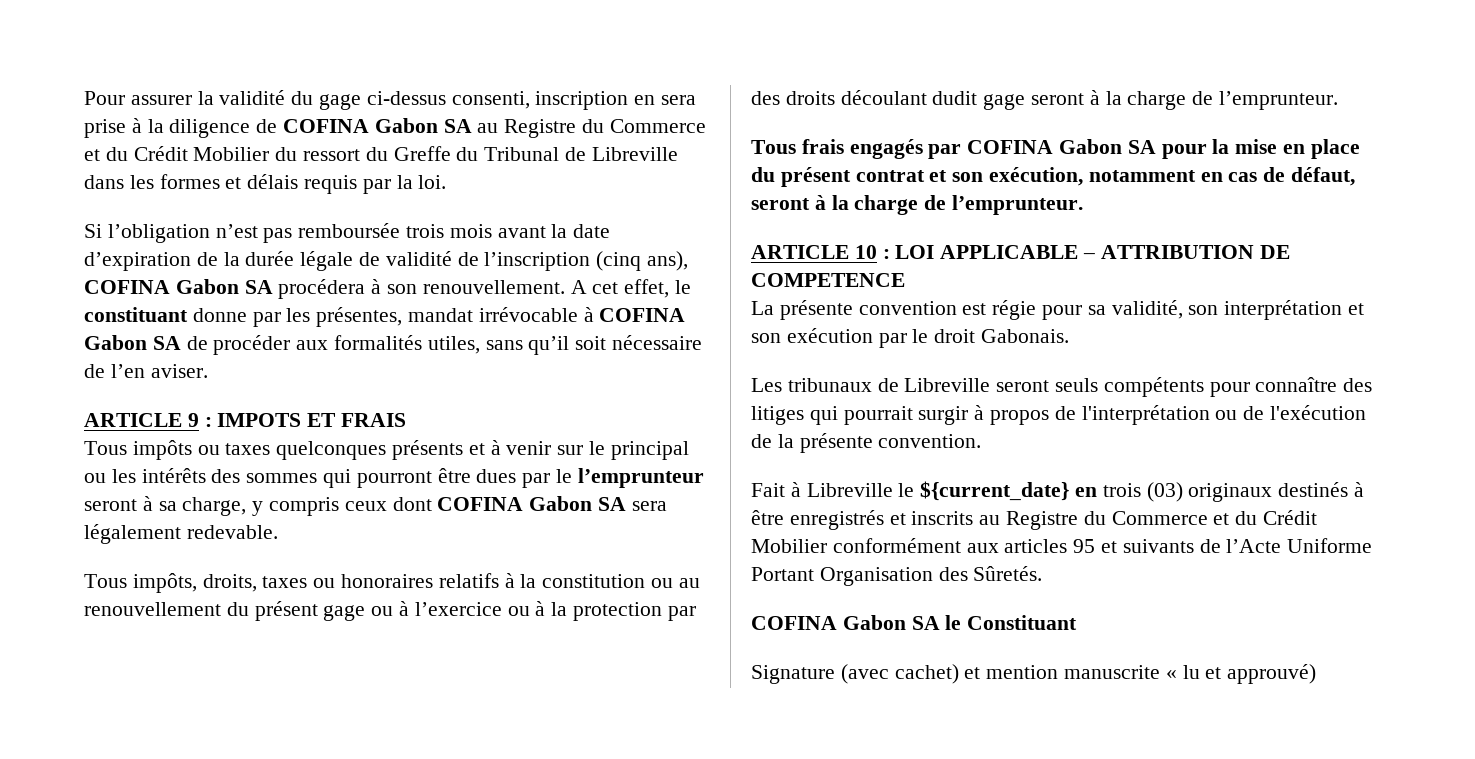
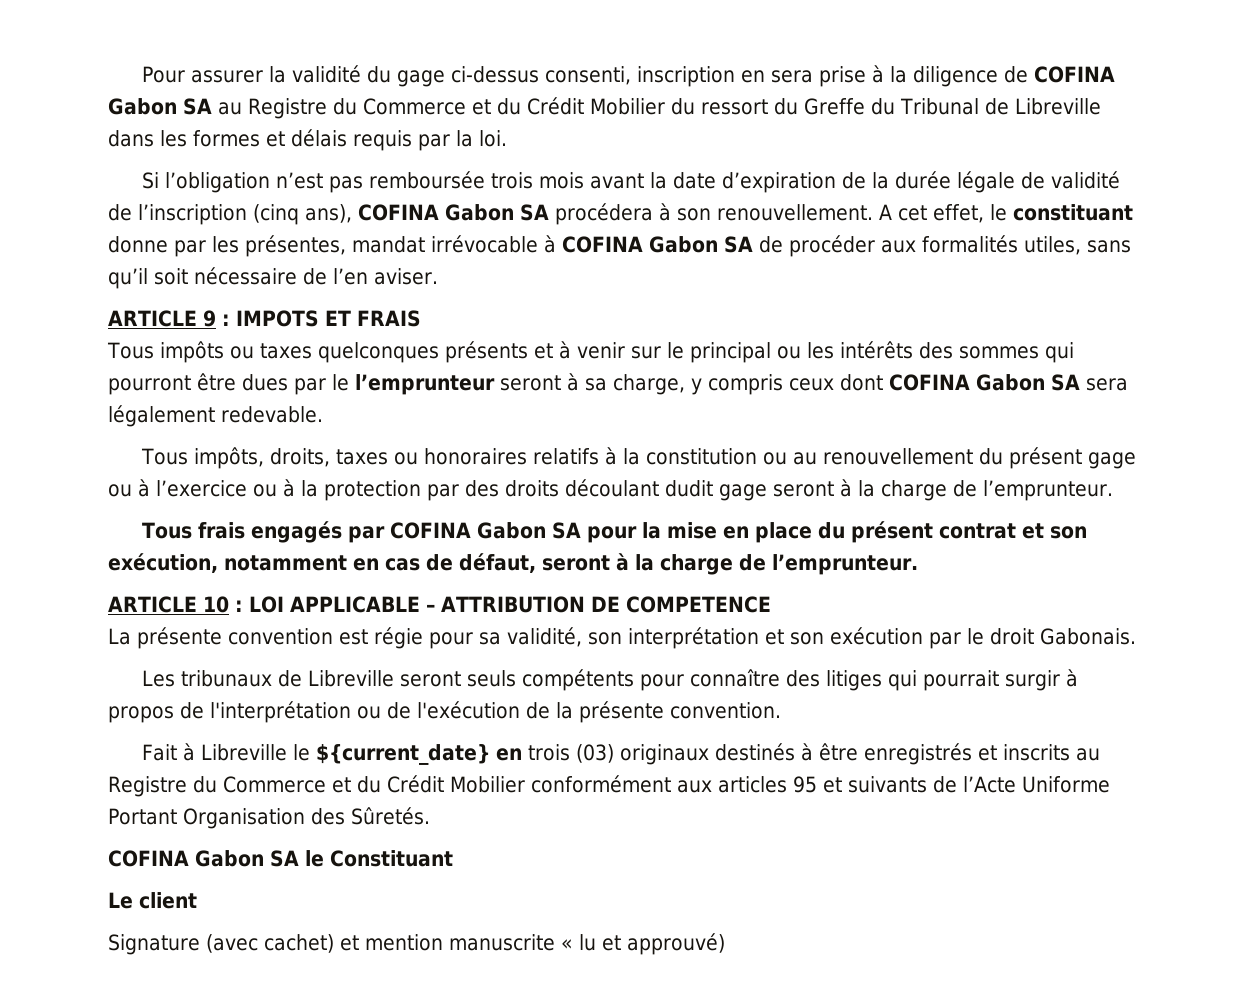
+ Le client

